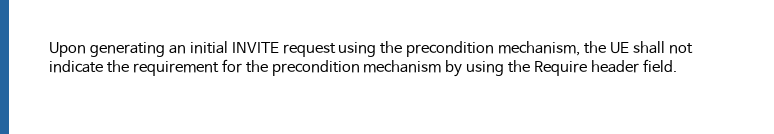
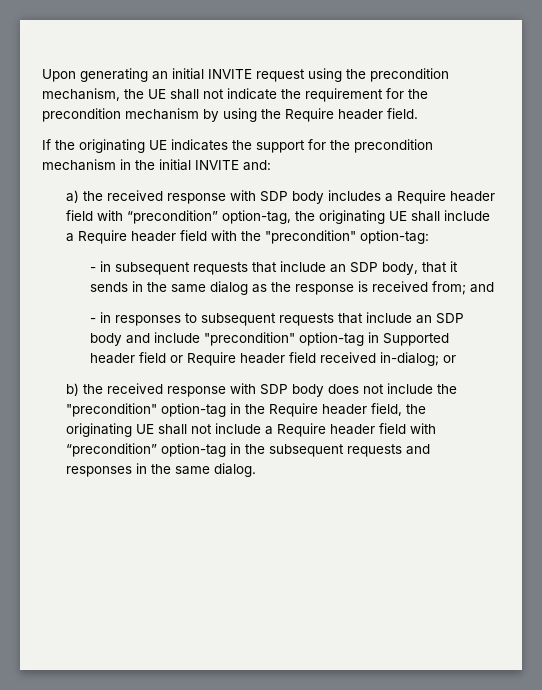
+ If the originating UE indicates the support for the precondition mechanism in the initial INVITE and:
+ a) the received response with SDP body includes a Require header field with “precondition” option-tag, the originating UE shall include a Require header field with the "precondition" option-tag:
+ - in subsequent requests that include an SDP body, that it sends in the same dialog as the response is received from; and
+ - in responses to subsequent requests that include an SDP body and include "precondition" option-tag in Supported header field or Require header field received in-dialog; or
+ b) the received response with SDP body does not include the "precondition" option-tag in the Require header field, the originating UE shall not include a Require header field with “precondition” option-tag in the subsequent requests and responses in the same dialog.

